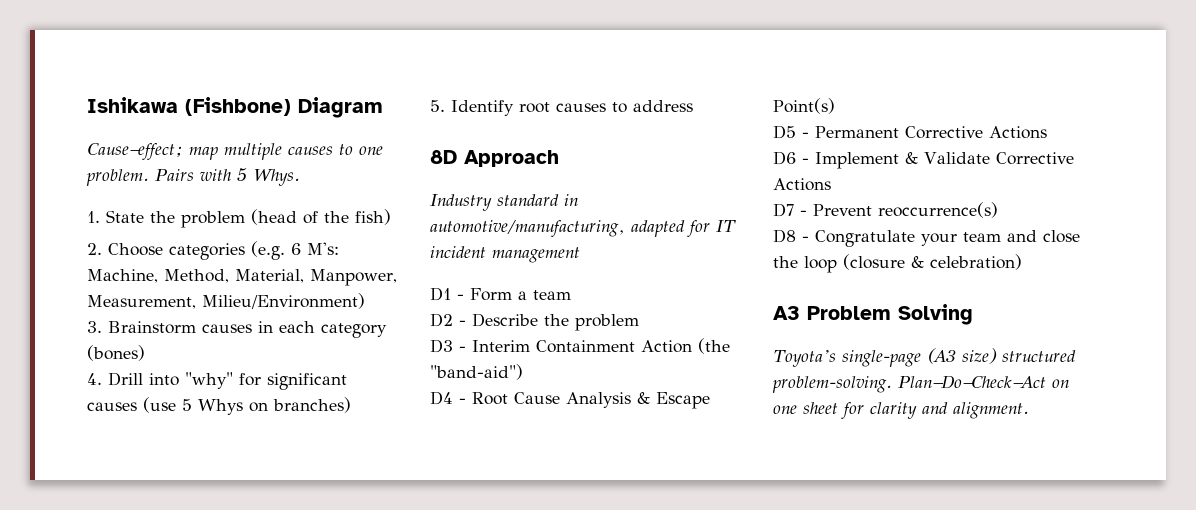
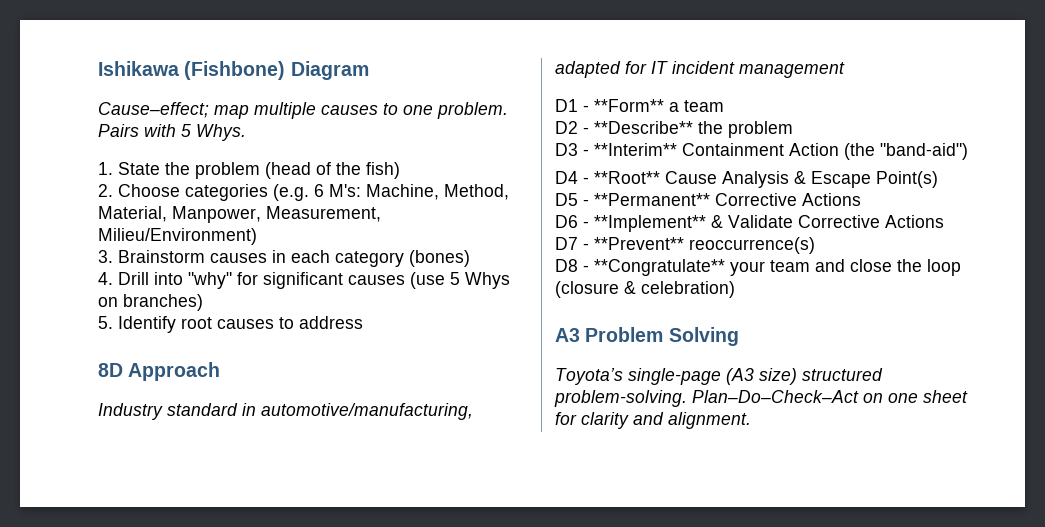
- D1 - Form a team
+ D1 - **Form** a team
- D2 - Describe the problem
+ D2 - **Describe** the problem
- D3 - Interim Containment Action (the "band-aid")
+ D3 - **Interim** Containment Action (the "band-aid")
- D4 - Root Cause Analysis & Escape Point(s)
+ D4 - **Root** Cause Analysis & Escape Point(s)
- D5 - Permanent Corrective Actions
+ D5 - **Permanent** Corrective Actions
- D6 - Implement & Validate Corrective Actions
+ D6 - **Implement** & Validate Corrective Actions
- D7 - Prevent reoccurrence(s)
+ D7 - **Prevent** reoccurrence(s)
- D8 - Congratulate your team and close the loop (closure & celebration)
+ D8 - **Congratulate** your team and close the loop (closure & celebration)

